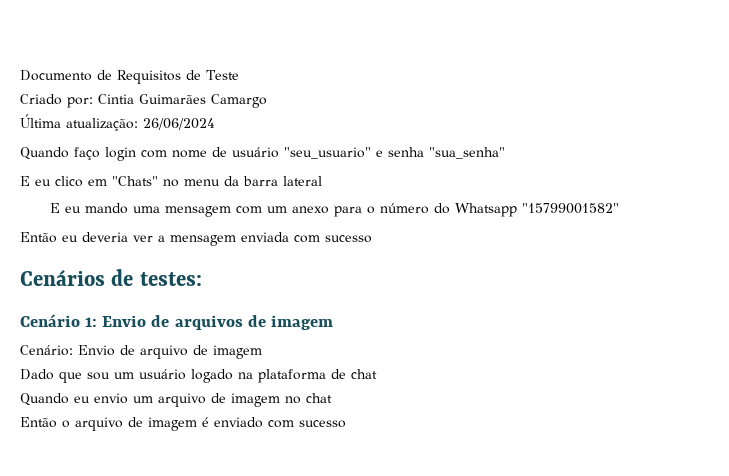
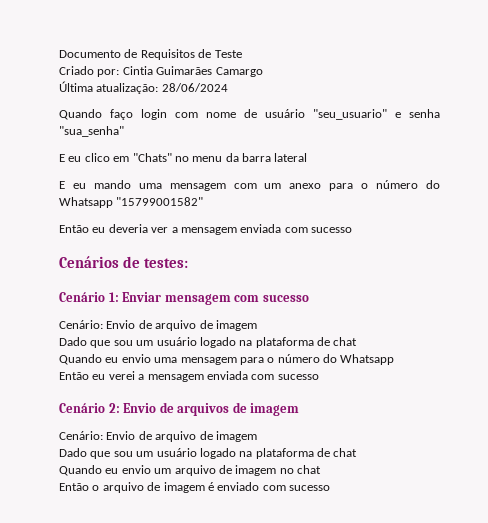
- Última atualização: 26/06/2024
+ Última atualização: 28/06/2024
- Cenário 1: Envio de arquivos de imagem
+ Cenário 1: Enviar mensagem com sucesso
+ Cenário: Envio de arquivo de imagem
+ Dado que sou um usuário logado na plataforma de chat
+ Quando eu envio uma mensagem para o número do Whatsapp
+ Então eu verei a mensagem enviada com sucesso
+ Cenário 2: Envio de arquivos de imagem

